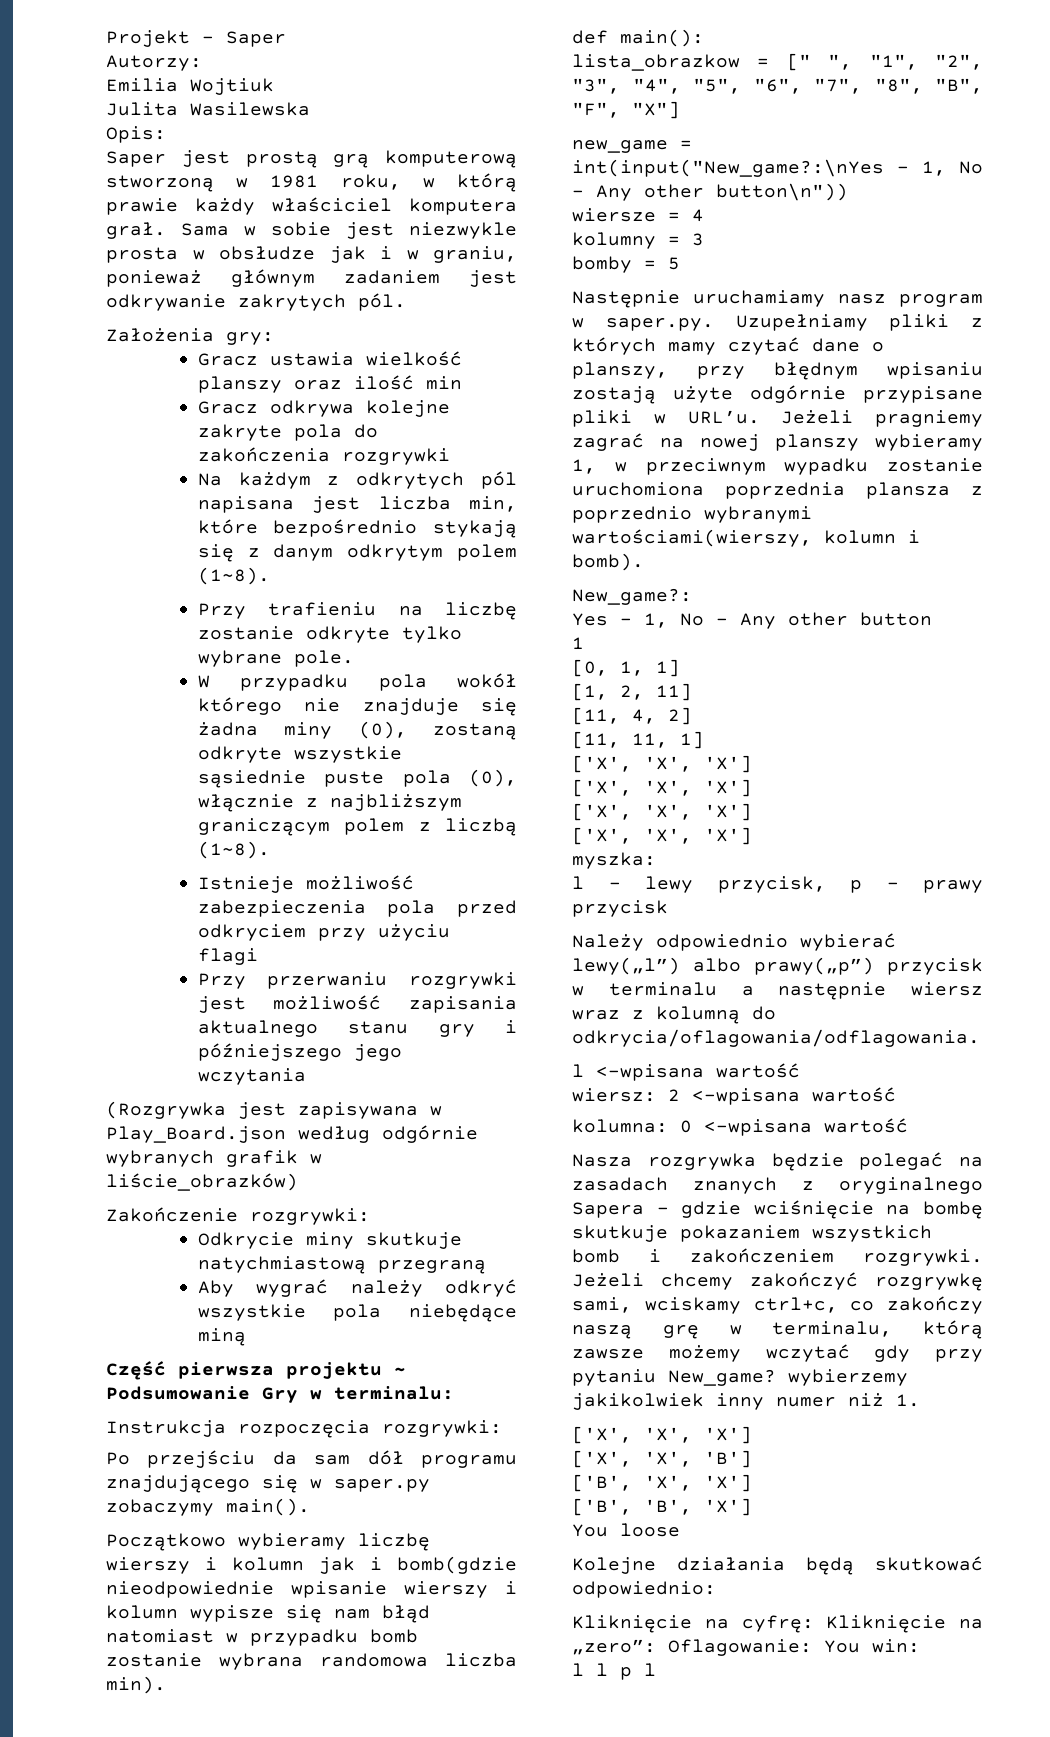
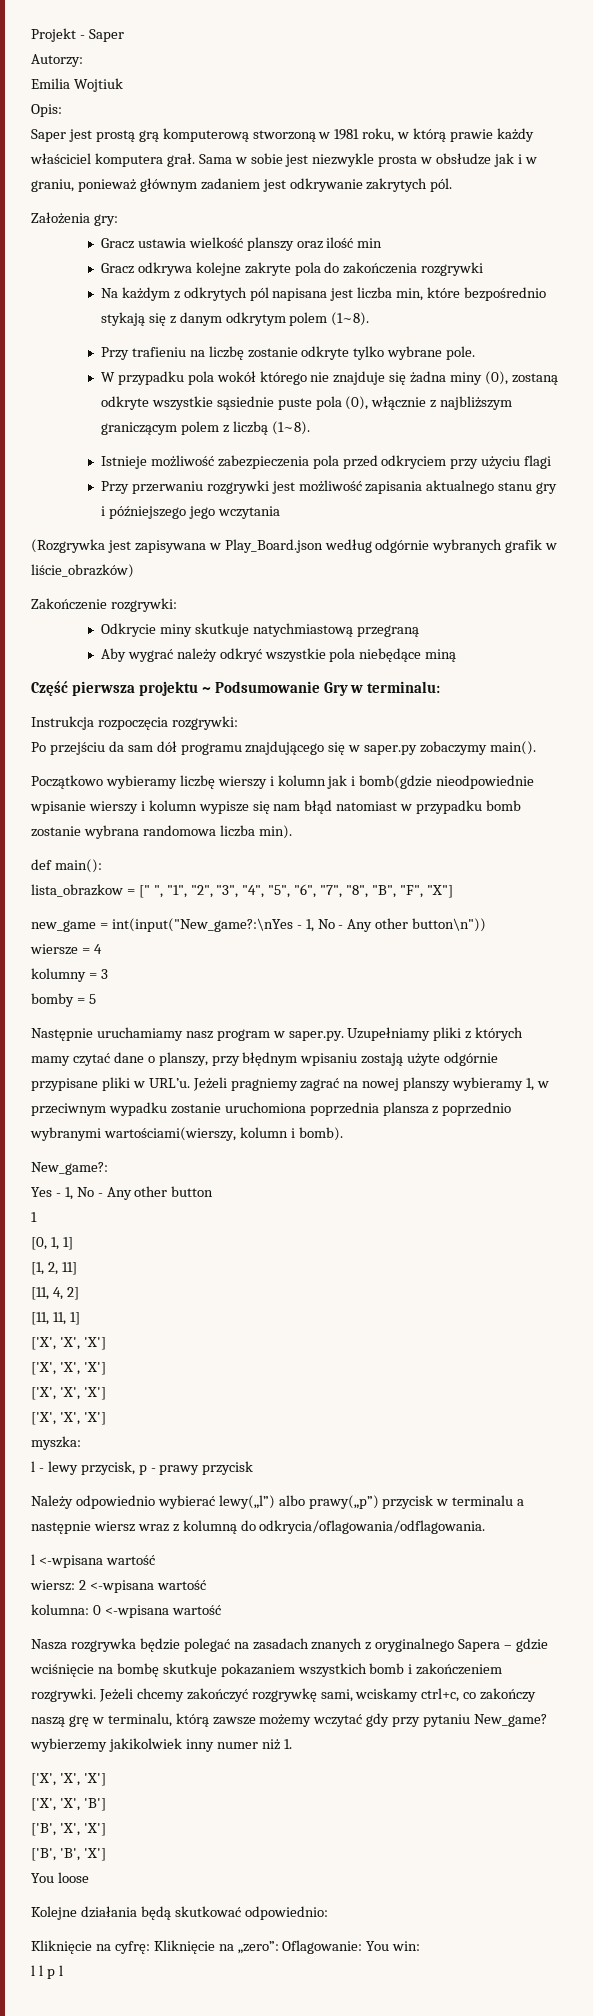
- Julita Wasilewska

